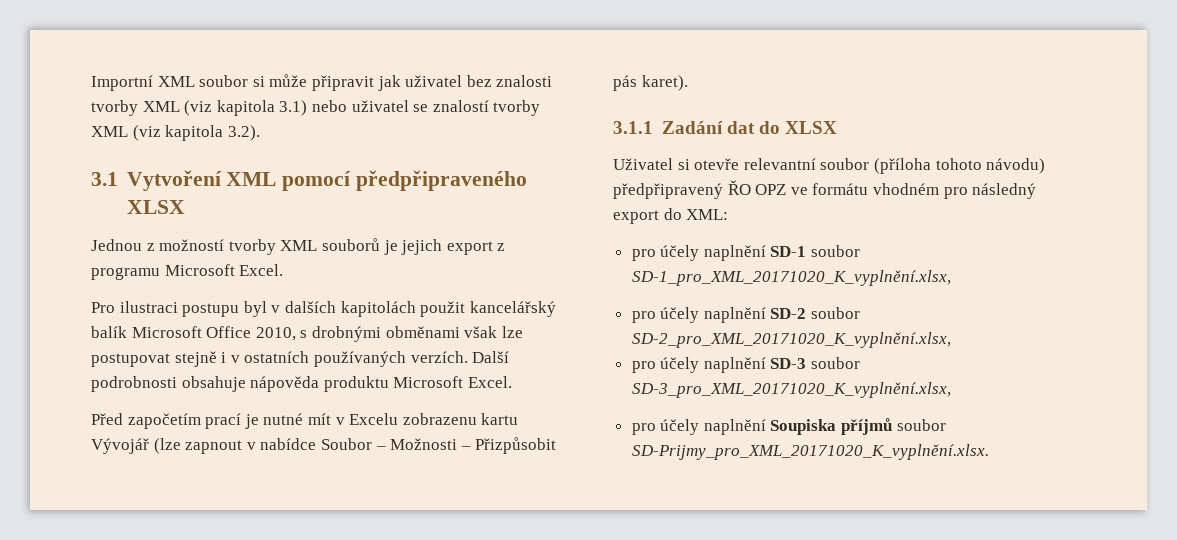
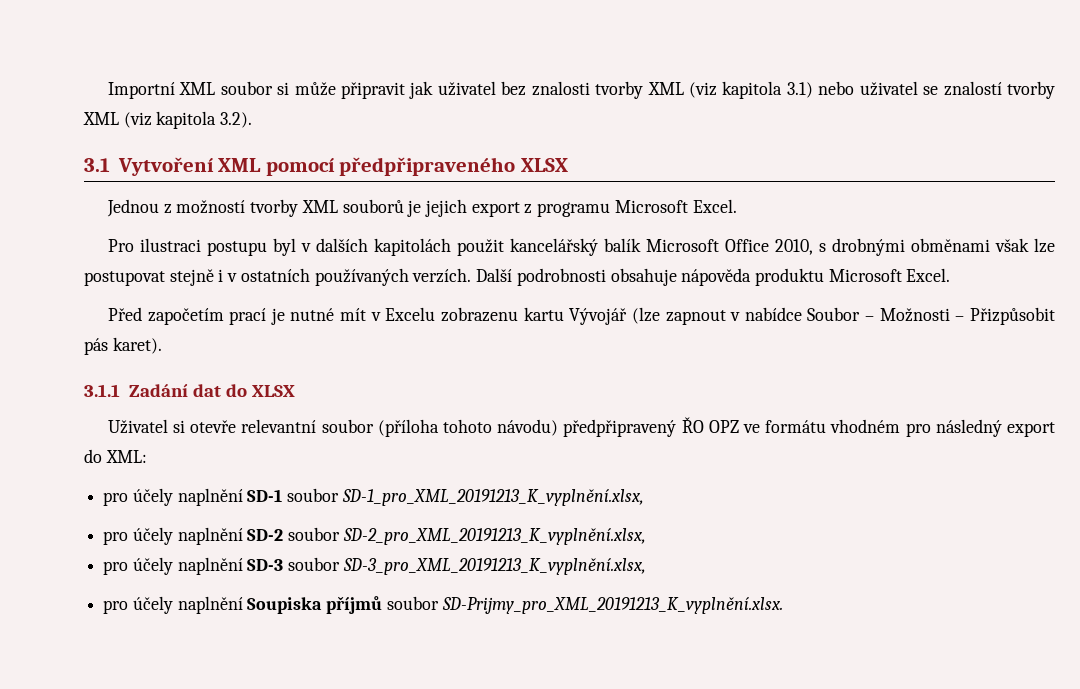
- pro účely naplnění SD-1 soubor SD-1_pro_XML_20171020_K_vyplnění.xlsx,
+ pro účely naplnění SD-1 soubor SD-1_pro_XML_20191213_K_vyplnění.xlsx,
- pro účely naplnění SD-2 soubor SD-2_pro_XML_20171020_K_vyplnění.xlsx,
+ pro účely naplnění SD-2 soubor SD-2_pro_XML_20191213_K_vyplnění.xlsx,
- pro účely naplnění SD-3 soubor SD-3_pro_XML_20171020_K_vyplnění.xlsx,
+ pro účely naplnění SD-3 soubor SD-3_pro_XML_20191213_K_vyplnění.xlsx,
- pro účely naplnění Soupiska příjmů soubor SD-Prijmy_pro_XML_20171020_K_vyplnění.xlsx.
+ pro účely naplnění Soupiska příjmů soubor SD-Prijmy_pro_XML_20191213_K_vyplnění.xlsx.

